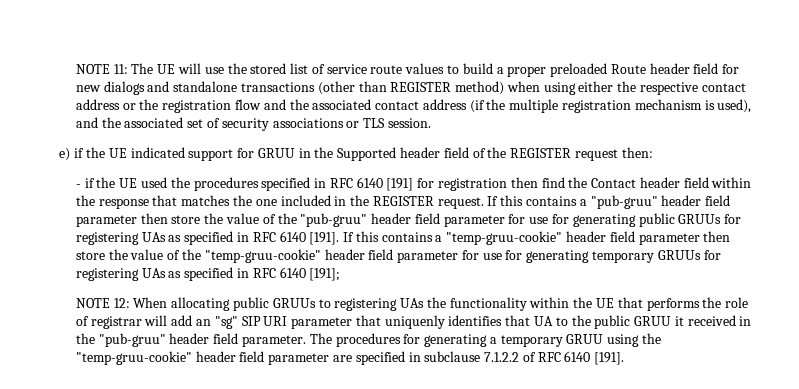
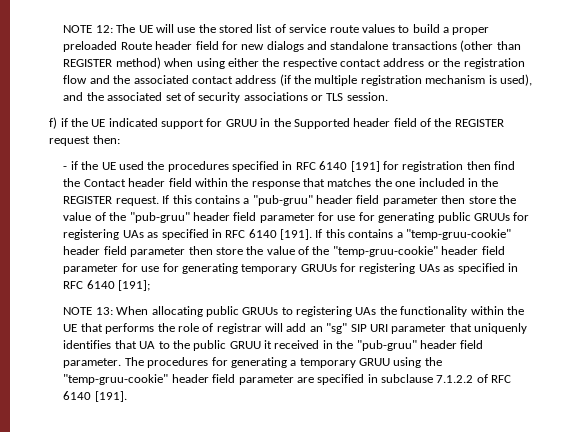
- NOTE 11:
+ NOTE 12:
- e) if the UE indicated support for GRUU in the Supported header field of the REGISTER request then:
+ f) if the UE indicated support for GRUU in the Supported header field of the REGISTER request then:
- NOTE 12: When allocating public GRUUs to registering UAs the functionality within the UE that performs the role of registrar will add an "sg" SIP URI parameter that uniquenly identifies that UA to the public GRUU it received in the "pub-gruu" header field parameter.
+ NOTE 13: When allocating public GRUUs to registering UAs the functionality within the UE that performs the role of registrar will add an "sg" SIP URI parameter that uniquenly identifies that UA to the public GRUU it received in the "pub-gruu" header field parameter.

